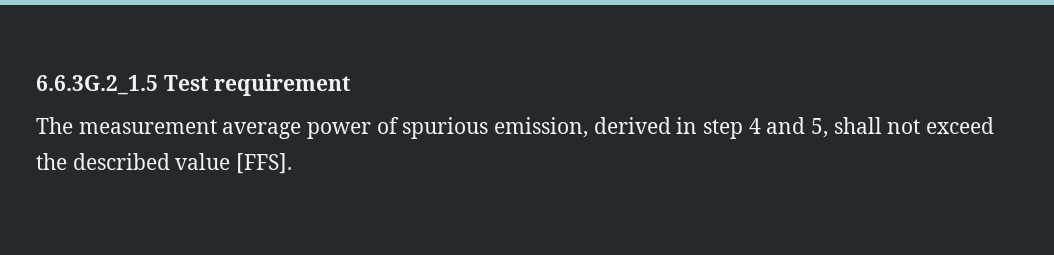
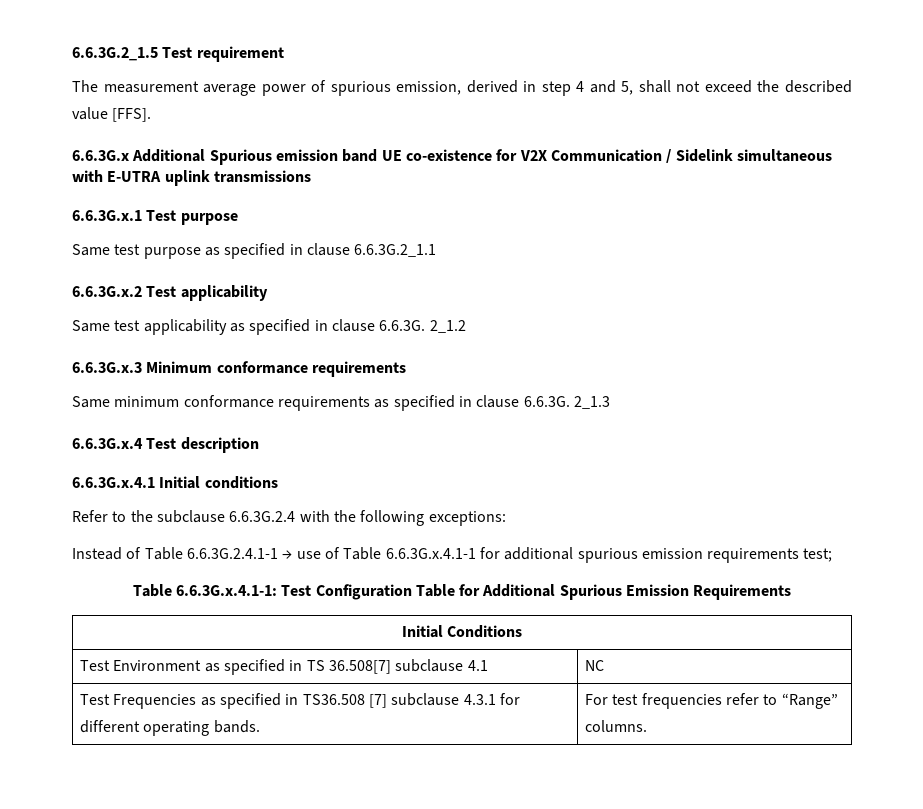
+ 6.6.3G.x Additional Spurious emission band UE co-existence for V2X Communication / Sidelink simultaneous with E-UTRA uplink transmissions
+ 6.6.3G.x.1 Test purpose
+ Same test purpose as specified in clause 6.6.3G.2_1.1
+ 6.6.3G.x.2 Test applicability
+ Same test applicability as specified in clause 6.6.3G. 2_1.2
+ 6.6.3G.x.3 Minimum conformance requirements
+ Same minimum conformance requirements as specified in clause 6.6.3G. 2_1.3
+ 6.6.3G.x.4 Test description
+ 6.6.3G.x.4.1 Initial conditions
+ Refer to the subclause 6.6.3G.2.4 with the following exceptions:
+ Instead of Table 6.6.3G.2.4.1-1 → use of Table 6.6.3G.x.4.1-1 for additional spurious emission requirements test;
+ Table 6.6.3G.x.4.1-1: Test Configuration Table for Additional Spurious Emission Requirements
+ Initial Conditions
+ Test Environment as specified in TS 36.508[7] subclause 4.1 | NC
+ Test Frequencies as specified in TS36.508 [7] subclause 4.3.1 for different operating bands. | For test frequencies refer to “Range” columns.

